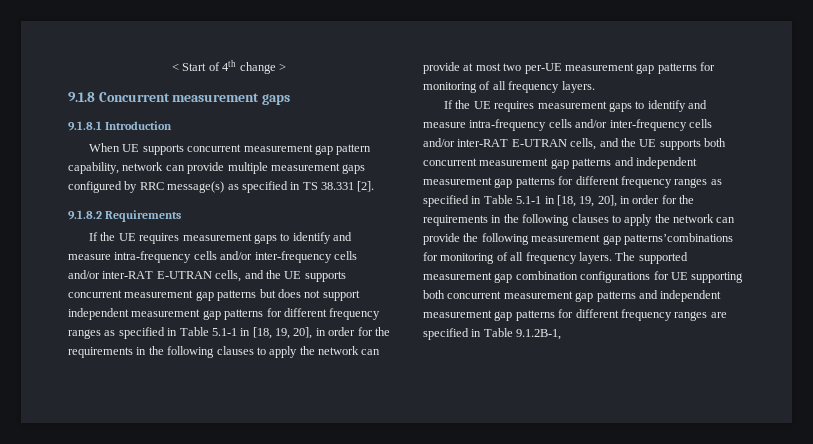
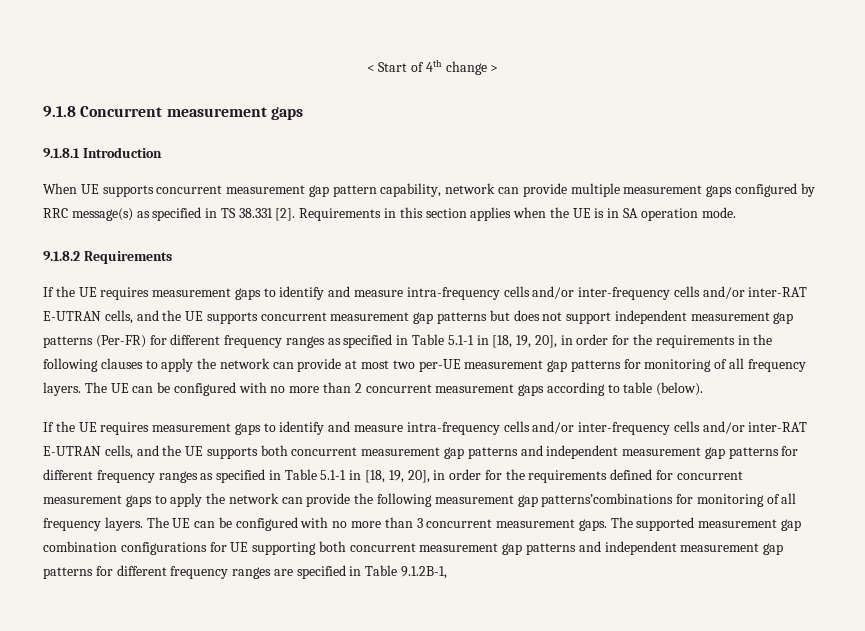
+ Requirements in this section applies when the UE is in SA operation mode.
- If the UE requires measurement gaps to identify and measure intra-frequency cells and/or inter-frequency cells and/or inter-RAT E-UTRAN cells, and the UE supports concurrent measurement gap patterns but does not support independent measurement gap patterns for different frequency ranges as specified in Table 5.1-1 in [18, 19, 20], in order for the requirements in the following clauses to apply the network can provide at most two per-UE measurement gap patterns for monitoring of all frequency layers.
+ If the UE requires measurement gaps to identify and measure intra-frequency cells and/or inter-frequency cells and/or inter-RAT E-UTRAN cells, and the UE supports concurrent measurement gap patterns but does not support independent measurement gap patterns (Per-FR) for different frequency ranges as specified in Table 5.1-1 in [18, 19, 20], in order for the requirements in the following clauses to apply the network can provide at most two per-UE measurement gap patterns for monitoring of all frequency layers. The UE can be configured with no more than 2 concurrent measurement gaps according to table (below).
- If the UE requires measurement gaps to identify and measure intra-frequency cells and/or inter-frequency cells and/or inter-RAT E-UTRAN cells, and the UE supports both concurrent measurement gap patterns and independent measurement gap patterns for different frequency ranges as specified in Table 5.1-1 in [18, 19, 20], in order for the requirements in the following clauses to apply the network can provide the following measurement gap patterns’combinations for monitoring of all frequency layers.
+ If the UE requires measurement gaps to identify and measure intra-frequency cells and/or inter-frequency cells and/or inter-RAT E-UTRAN cells, and the UE supports both concurrent measurement gap patterns and independent measurement gap patterns for different frequency ranges as specified in Table 5.1-1 in [18, 19, 20], in order for the requirements defined for concurrent measurement gaps to apply the network can provide the following measurement gap patterns’combinations for monitoring of all frequency layers.
- The supported measurement gap combination configurations for UE supporting both concurrent measurement gap patterns and independent measurement gap patterns for different frequency ranges are specified in Table 9.1.2B-1,
+ The UE can be configured with no more than 3 concurrent measurement gaps. The supported measurement gap combination configurations for UE supporting both concurrent measurement gap patterns and independent measurement gap patterns for different frequency ranges are specified in Table 9.1.2B-1,

